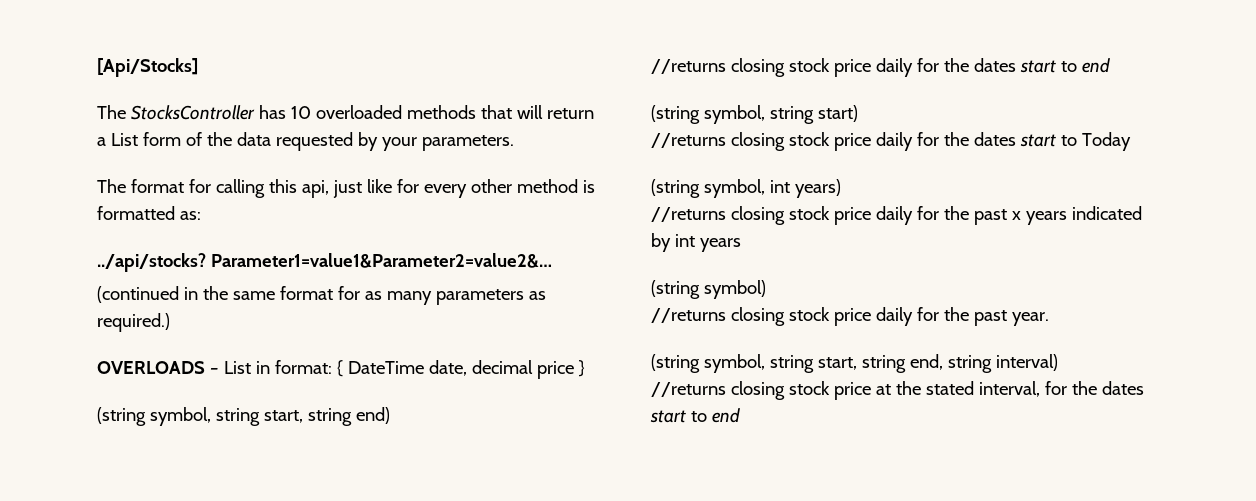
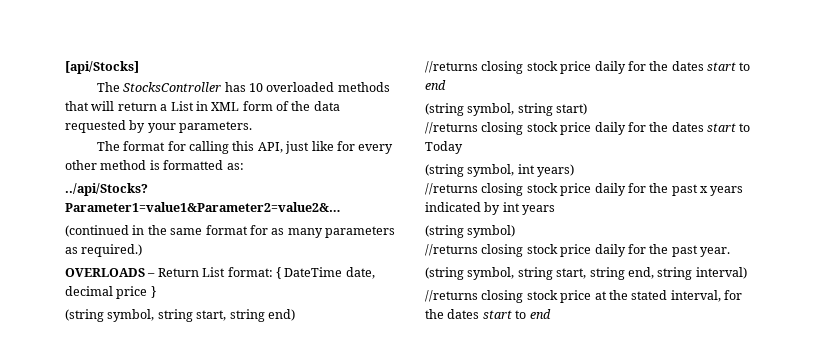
- [Api/Stocks]
+ [api/Stocks]
- The StocksController has 10 overloaded methods that will return a List form of the data requested by your parameters.
+ The StocksController has 10 overloaded methods that will return a List in XML form of the data requested by your parameters.
- The format for calling this api, just like for every other method is formatted as:
+ The format for calling this API, just like for every other method is formatted as:
- ../api/stocks?
+ ../api/Stocks?
- OVERLOADS – List in format: { DateTime date, decimal price }
+ OVERLOADS – Return List format: { DateTime date, decimal price }

